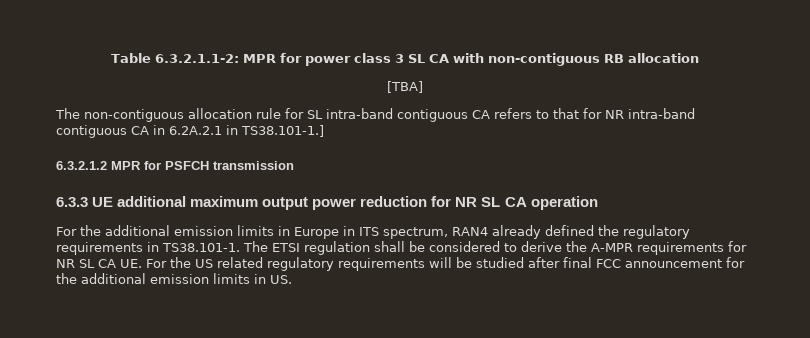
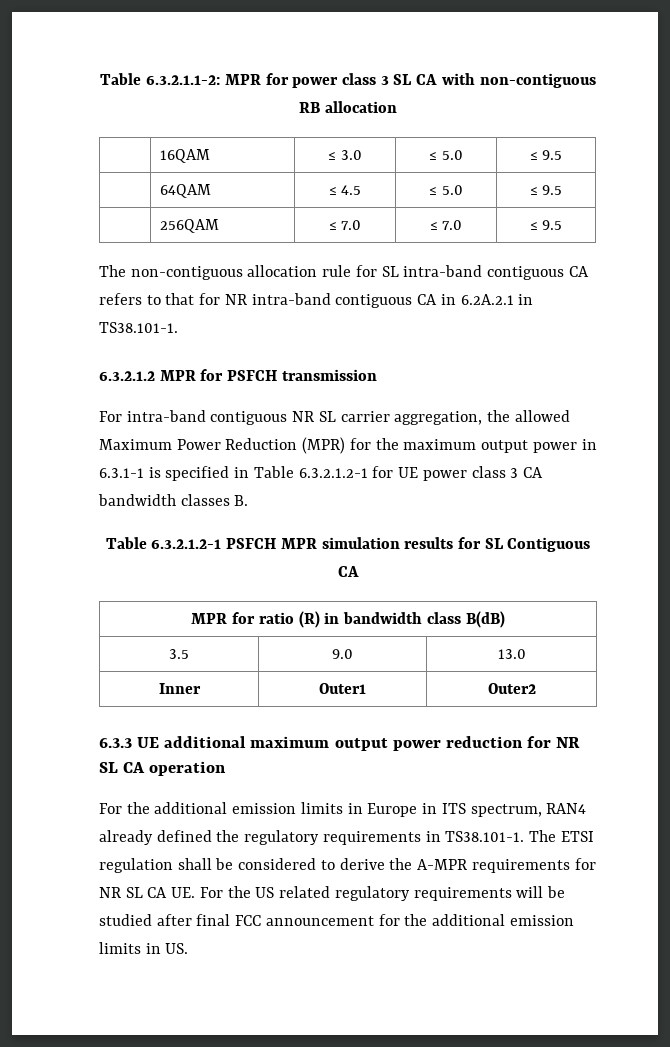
- [TBA]
+ | 16QAM | ≤ 3.0 | ≤ 5.0 | ≤ 9.5
+ | 64QAM | ≤ 4.5 | ≤ 5.0 | ≤ 9.5
+ | 256QAM | ≤ 7.0 | ≤ 7.0 | ≤ 9.5
- The non-contiguous allocation rule for SL intra-band contiguous CA refers to that for NR intra-band contiguous CA in 6.2A.2.1 in TS38.101-1.]
+ The non-contiguous allocation rule for SL intra-band contiguous CA refers to that for NR intra-band contiguous CA in 6.2A.2.1 in TS38.101-1.
+ For intra-band contiguous NR SL carrier aggregation, the allowed Maximum Power Reduction (MPR) for the maximum output power in 6.3.1-1 is specified in Table 6.3.2.1.2-1 for UE power class 3 CA bandwidth classes B.
+ Table 6.3.2.1.2-1 PSFCH MPR simulation results for SL Contiguous CA
+ MPR for ratio (R) in bandwidth class B(dB)
+ 3.5 | 9.0 | 13.0
+ Inner | Outer1 | Outer2

